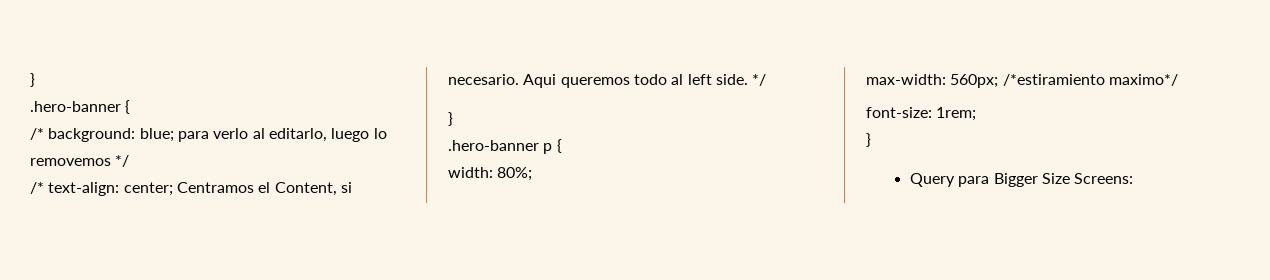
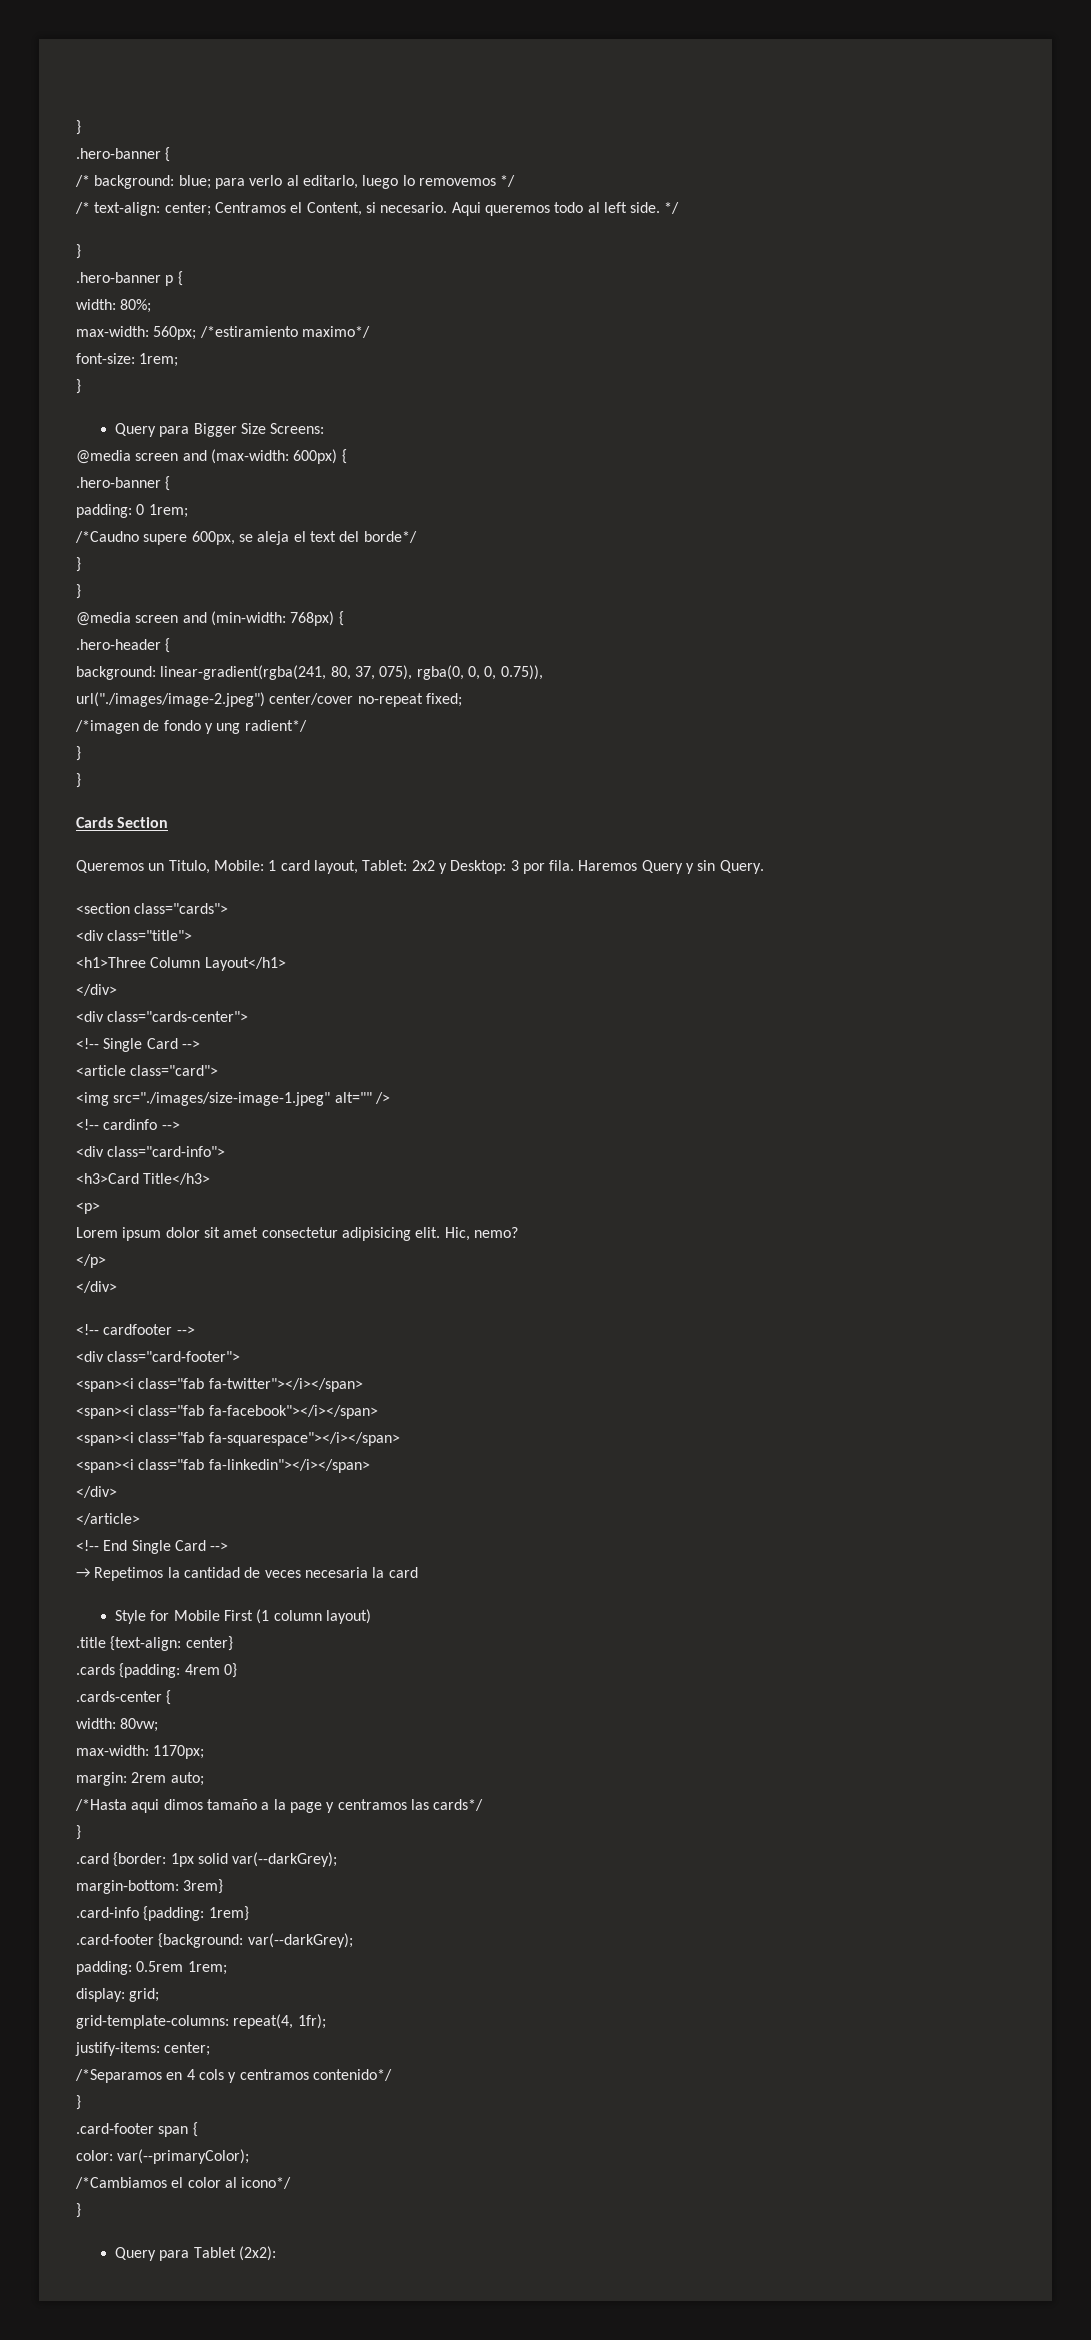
+ @media screen and (max-width: 600px) {
+ .hero-banner {
+ padding: 0 1rem;
+ /*Caudno supere 600px, se aleja el text del borde*/
+ }
+ }
+ @media screen and (min-width: 768px) {
+ .hero-header {
+ background: linear-gradient(rgba(241, 80, 37, 075), rgba(0, 0, 0, 0.75)),
+ url("./images/image-2.jpeg") center/cover no-repeat fixed;
+ /*imagen de fondo y ung radient*/
+ }
+ }
+ Cards Section
+ Queremos un Titulo, Mobile: 1 card layout, Tablet: 2x2 y Desktop: 3 por fila. Haremos Query y sin Query.
+ <section class="cards">
+ <div class="title">
+ <h1>Three Column Layout</h1>
+ </div>
+ <div class="cards-center">
+ <!-- Single Card -->
+ <article class="card">
+ <img src="./images/size-image-1.jpeg" alt="" />
+ <!-- cardinfo -->
+ <div class="card-info">
+ <h3>Card Title</h3>
+ <p>
+ Lorem ipsum dolor sit amet consectetur adipisicing elit. Hic, nemo?
+ </p>
+ </div>
+ <!-- cardfooter -->
+ <div class="card-footer">
+ <span><i class="fab fa-twitter"></i></span>
+ <span><i class="fab fa-facebook"></i></span>
+ <span><i class="fab fa-squarespace"></i></span>
+ <span><i class="fab fa-linkedin"></i></span>
+ </div>
+ </article>
+ <!-- End Single Card -->
+ → Repetimos la cantidad de veces necesaria la card
+ Style for Mobile First (1 column layout)
+ .title {text-align: center}
+ .cards {padding: 4rem 0}
+ .cards-center {
+ width: 80vw;
+ max-width: 1170px;
+ margin: 2rem auto;
+ /*Hasta aqui dimos tamaño a la page y centramos las cards*/
+ }
+ .card {border: 1px solid var(--darkGrey);
+ margin-bottom: 3rem}
+ .card-info {padding: 1rem}
+ .card-footer {background: var(--darkGrey);
+ padding: 0.5rem 1rem;
+ display: grid;
+ grid-template-columns: repeat(4, 1fr);
+ justify-items: center;
+ /*Separamos en 4 cols y centramos contenido*/
+ }
+ .card-footer span {
+ color: var(--primaryColor);
+ /*Cambiamos el color al icono*/
+ }
+ Query para Tablet (2x2):

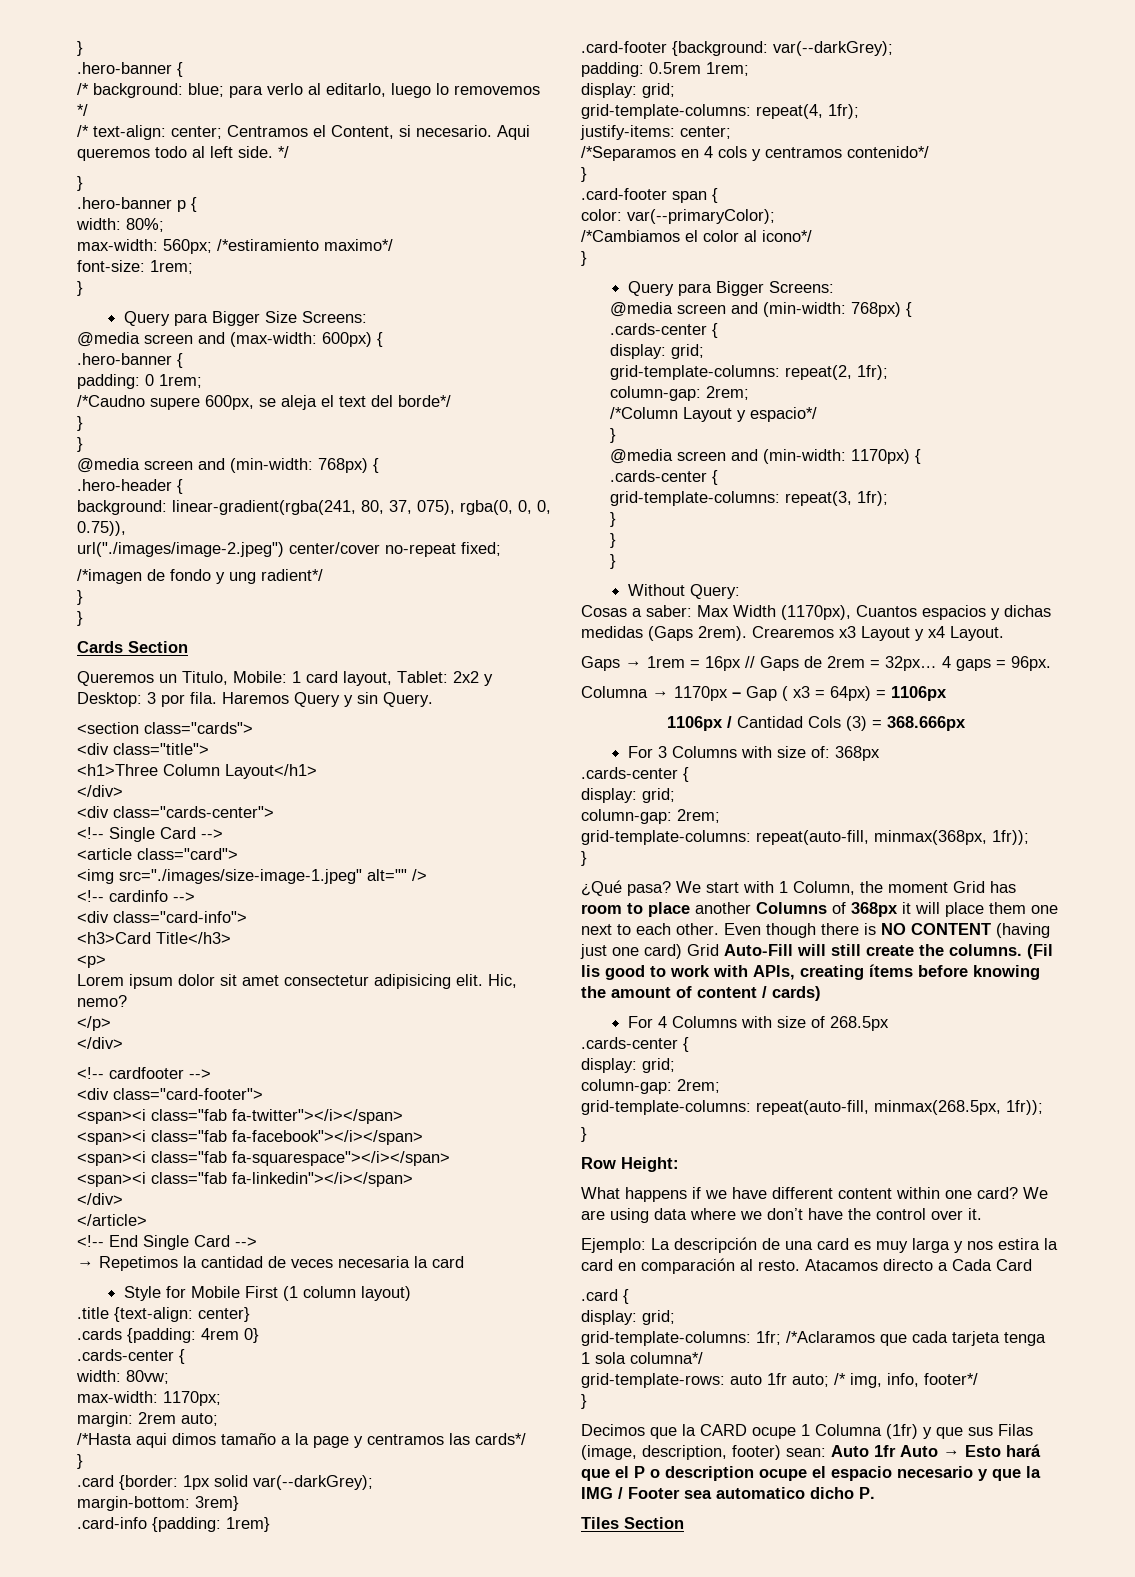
- Query para Tablet (2x2):
+ Query para Bigger Screens:
+ @media screen and (min-width: 768px) {
+ .cards-center {
+ display: grid;
+ grid-template-columns: repeat(2, 1fr);
+ column-gap: 2rem;
+ /*Column Layout y espacio*/
+ }
+ @media screen and (min-width: 1170px) {
+ .cards-center {
+ grid-template-columns: repeat(3, 1fr);
+ }
+ }
+ }
+ Without Query:
+ Cosas a saber: Max Width (1170px), Cuantos espacios y dichas medidas (Gaps 2rem). Crearemos x3 Layout y x4 Layout.
+ Gaps → 1rem = 16px // Gaps de 2rem = 32px… 4 gaps = 96px.
+ Columna → 1170px – Gap ( x3 = 64px) = 1106px
+ 1106px / Cantidad Cols (3) = 368.666px
+ For 3 Columns with size of: 368px
+ .cards-center {
+ display: grid;
+ column-gap: 2rem;
+ grid-template-columns: repeat(auto-fill, minmax(368px, 1fr));
+ }
+ ¿Qué pasa? We start with 1 Column, the moment Grid has room to place another Columns of 368px it will place them one next to each other. Even though there is NO CONTENT (having just one card) Grid Auto-Fill will still create the columns. (Fil lis good to work with APIs, creating ítems before knowing the amount of content / cards)
+ For 4 Columns with size of 268.5px
+ .cards-center {
+ display: grid;
+ column-gap: 2rem;
+ grid-template-columns: repeat(auto-fill, minmax(268.5px, 1fr));
+ }
+ Row Height:
+ What happens if we have different content within one card? We are using data where we don’t have the control over it.
+ Ejemplo: La descripción de una card es muy larga y nos estira la card en comparación al resto. Atacamos directo a Cada Card
+ .card {
+ display: grid;
+ grid-template-columns: 1fr; /*Aclaramos que cada tarjeta tenga 1 sola columna*/
+ grid-template-rows: auto 1fr auto; /* img, info, footer*/
+ }
+ Decimos que la CARD ocupe 1 Columna (1fr) y que sus Filas (image, description, footer) sean: Auto 1fr Auto → Esto hará que el P o description ocupe el espacio necesario y que la IMG / Footer sea automatico dicho P.
+ Tiles Section

